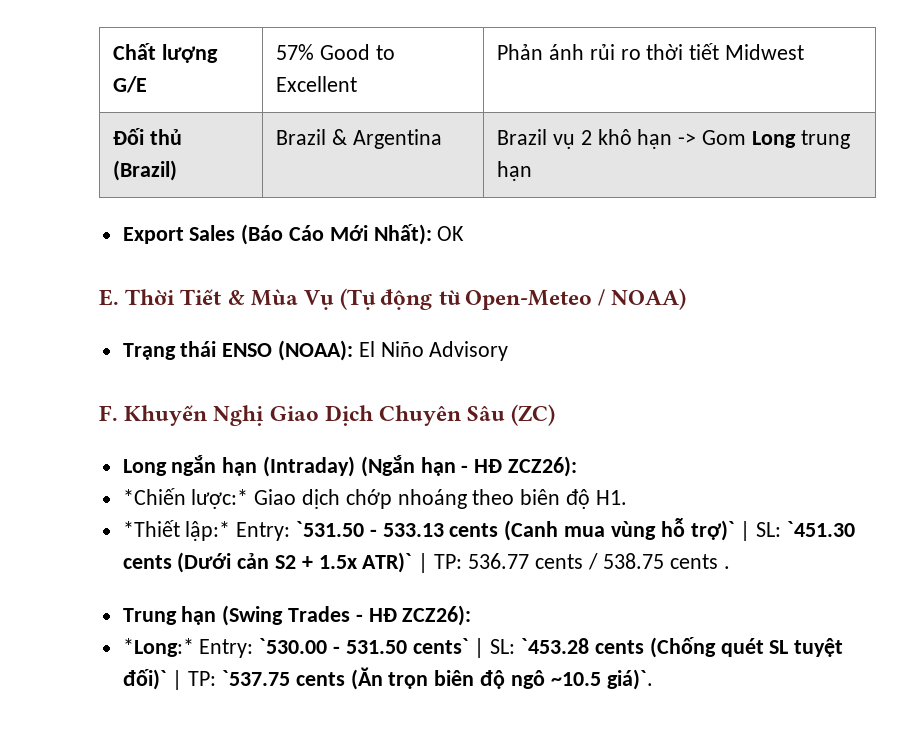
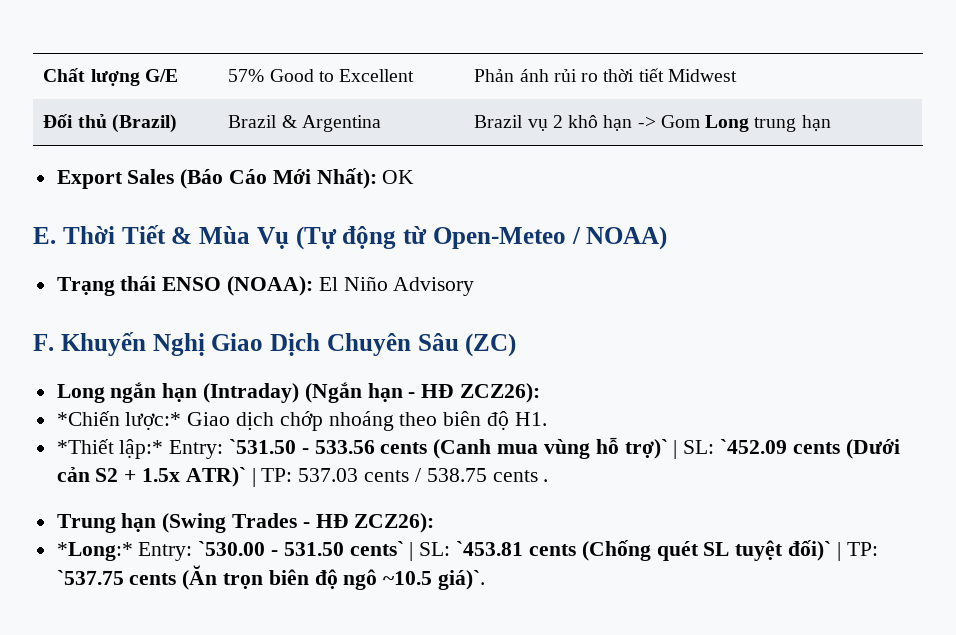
- *Thiết lập:* Entry: `531.50 - 533.13 cents (Canh mua vùng hỗ trợ)` | SL: `451.30 cents (Dưới cản S2 + 1.5x ATR)` | TP: 536.77 cents / 538.75 cents .
+ *Thiết lập:* Entry: `531.50 - 533.56 cents (Canh mua vùng hỗ trợ)` | SL: `452.09 cents (Dưới cản S2 + 1.5x ATR)` | TP: 537.03 cents / 538.75 cents .
- *Long:* Entry: `530.00 - 531.50 cents` | SL: `453.28 cents (Chống quét SL tuyệt đối)` | TP: `537.75 cents (Ăn trọn biên độ ngô ~10.5 giá)`.
+ *Long:* Entry: `530.00 - 531.50 cents` | SL: `453.81 cents (Chống quét SL tuyệt đối)` | TP: `537.75 cents (Ăn trọn biên độ ngô ~10.5 giá)`.

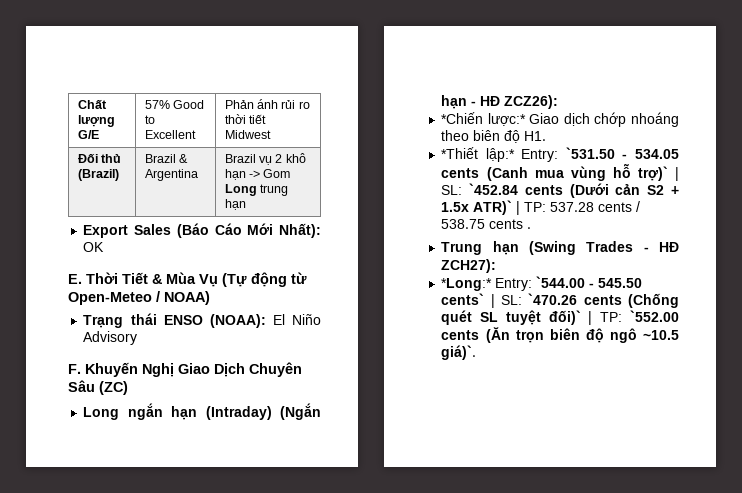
- *Thiết lập:* Entry: `531.50 - 533.56 cents (Canh mua vùng hỗ trợ)` | SL: `452.09 cents (Dưới cản S2 + 1.5x ATR)` | TP: 537.03 cents / 538.75 cents .
+ *Thiết lập:* Entry: `531.50 - 534.05 cents (Canh mua vùng hỗ trợ)` | SL: `452.84 cents (Dưới cản S2 + 1.5x ATR)` | TP: 537.28 cents / 538.75 cents .
- Trung hạn (Swing Trades - HĐ ZCZ26):
+ Trung hạn (Swing Trades - HĐ ZCH27):
- *Long:* Entry: `530.00 - 531.50 cents` | SL: `453.81 cents (Chống quét SL tuyệt đối)` | TP: `537.75 cents (Ăn trọn biên độ ngô ~10.5 giá)`.
+ *Long:* Entry: `544.00 - 545.50 cents` | SL: `470.26 cents (Chống quét SL tuyệt đối)` | TP: `552.00 cents (Ăn trọn biên độ ngô ~10.5 giá)`.

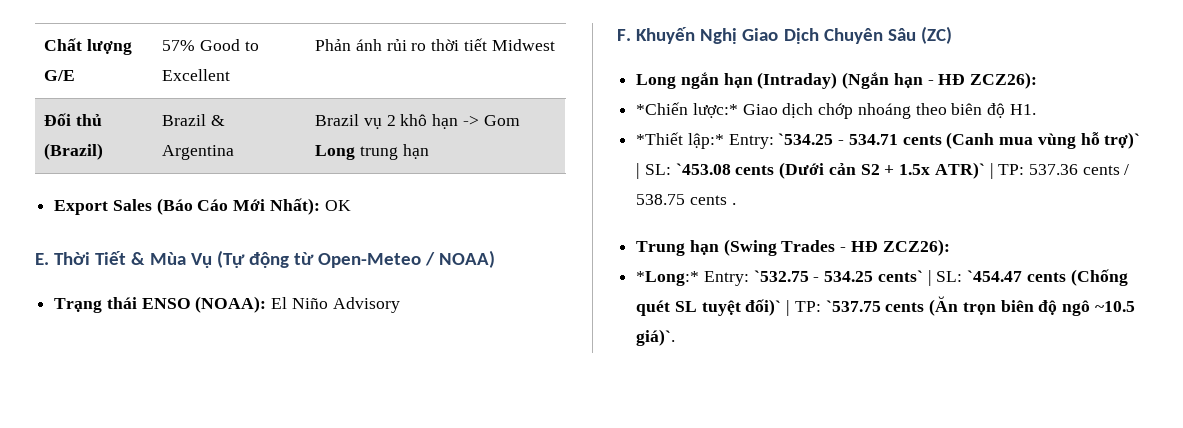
- *Thiết lập:* Entry: `531.50 - 534.05 cents (Canh mua vùng hỗ trợ)` | SL: `452.84 cents (Dưới cản S2 + 1.5x ATR)` | TP: 537.28 cents / 538.75 cents .
+ *Thiết lập:* Entry: `534.25 - 534.71 cents (Canh mua vùng hỗ trợ)` | SL: `453.08 cents (Dưới cản S2 + 1.5x ATR)` | TP: 537.36 cents / 538.75 cents .
- Trung hạn (Swing Trades - HĐ ZCH27):
+ Trung hạn (Swing Trades - HĐ ZCZ26):
- *Long:* Entry: `544.00 - 545.50 cents` | SL: `470.26 cents (Chống quét SL tuyệt đối)` | TP: `552.00 cents (Ăn trọn biên độ ngô ~10.5 giá)`.
+ *Long:* Entry: `532.75 - 534.25 cents` | SL: `454.47 cents (Chống quét SL tuyệt đối)` | TP: `537.75 cents (Ăn trọn biên độ ngô ~10.5 giá)`.

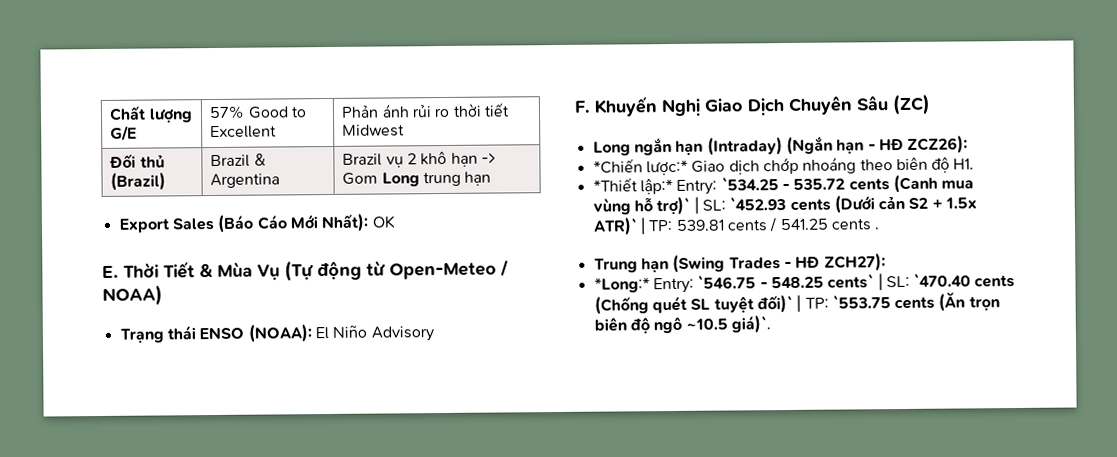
- *Thiết lập:* Entry: `534.25 - 534.71 cents (Canh mua vùng hỗ trợ)` | SL: `453.08 cents (Dưới cản S2 + 1.5x ATR)` | TP: 537.36 cents / 538.75 cents .
+ *Thiết lập:* Entry: `534.25 - 535.72 cents (Canh mua vùng hỗ trợ)` | SL: `452.93 cents (Dưới cản S2 + 1.5x ATR)` | TP: 539.81 cents / 541.25 cents .
- Trung hạn (Swing Trades - HĐ ZCZ26):
+ Trung hạn (Swing Trades - HĐ ZCH27):
- *Long:* Entry: `532.75 - 534.25 cents` | SL: `454.47 cents (Chống quét SL tuyệt đối)` | TP: `537.75 cents (Ăn trọn biên độ ngô ~10.5 giá)`.
+ *Long:* Entry: `546.75 - 548.25 cents` | SL: `470.40 cents (Chống quét SL tuyệt đối)` | TP: `553.75 cents (Ăn trọn biên độ ngô ~10.5 giá)`.

